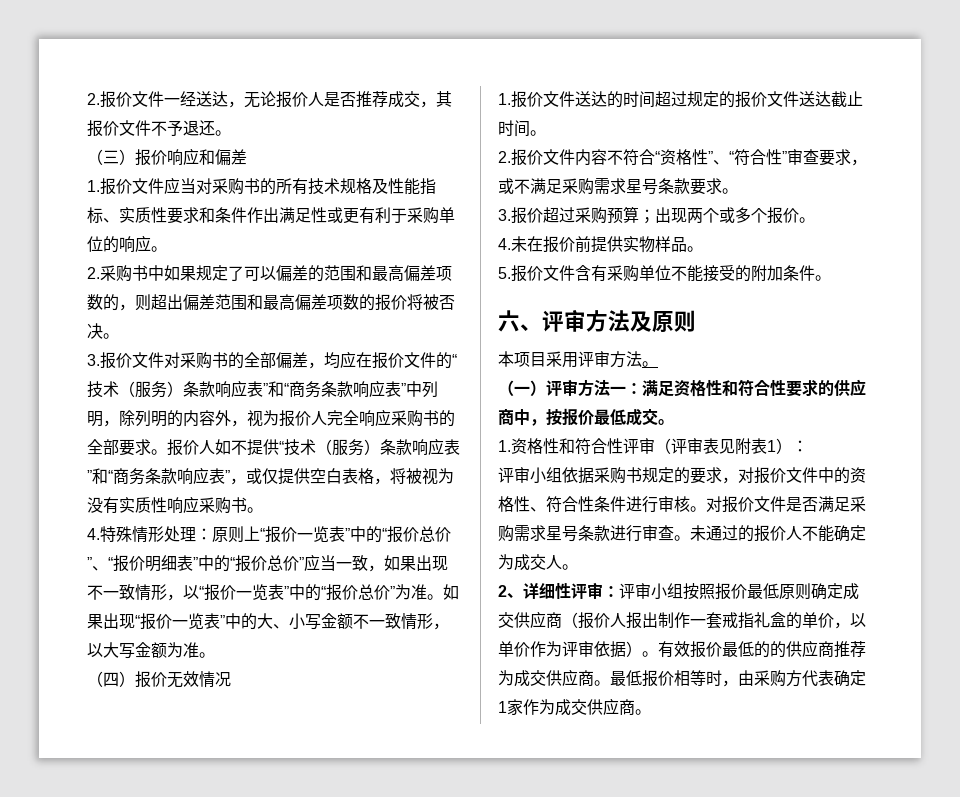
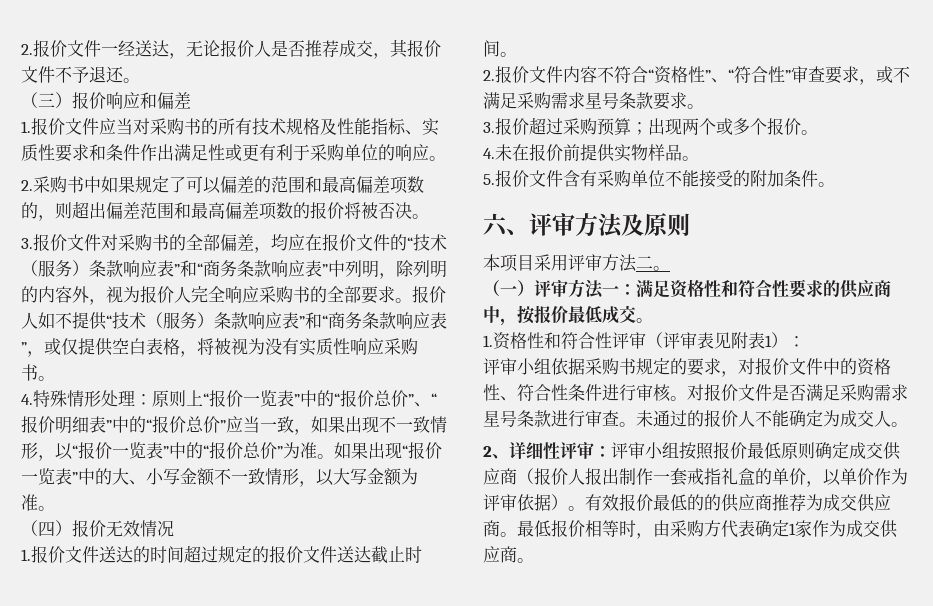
- 本项目采用评审方法。
+ 本项目采用评审方法二。

